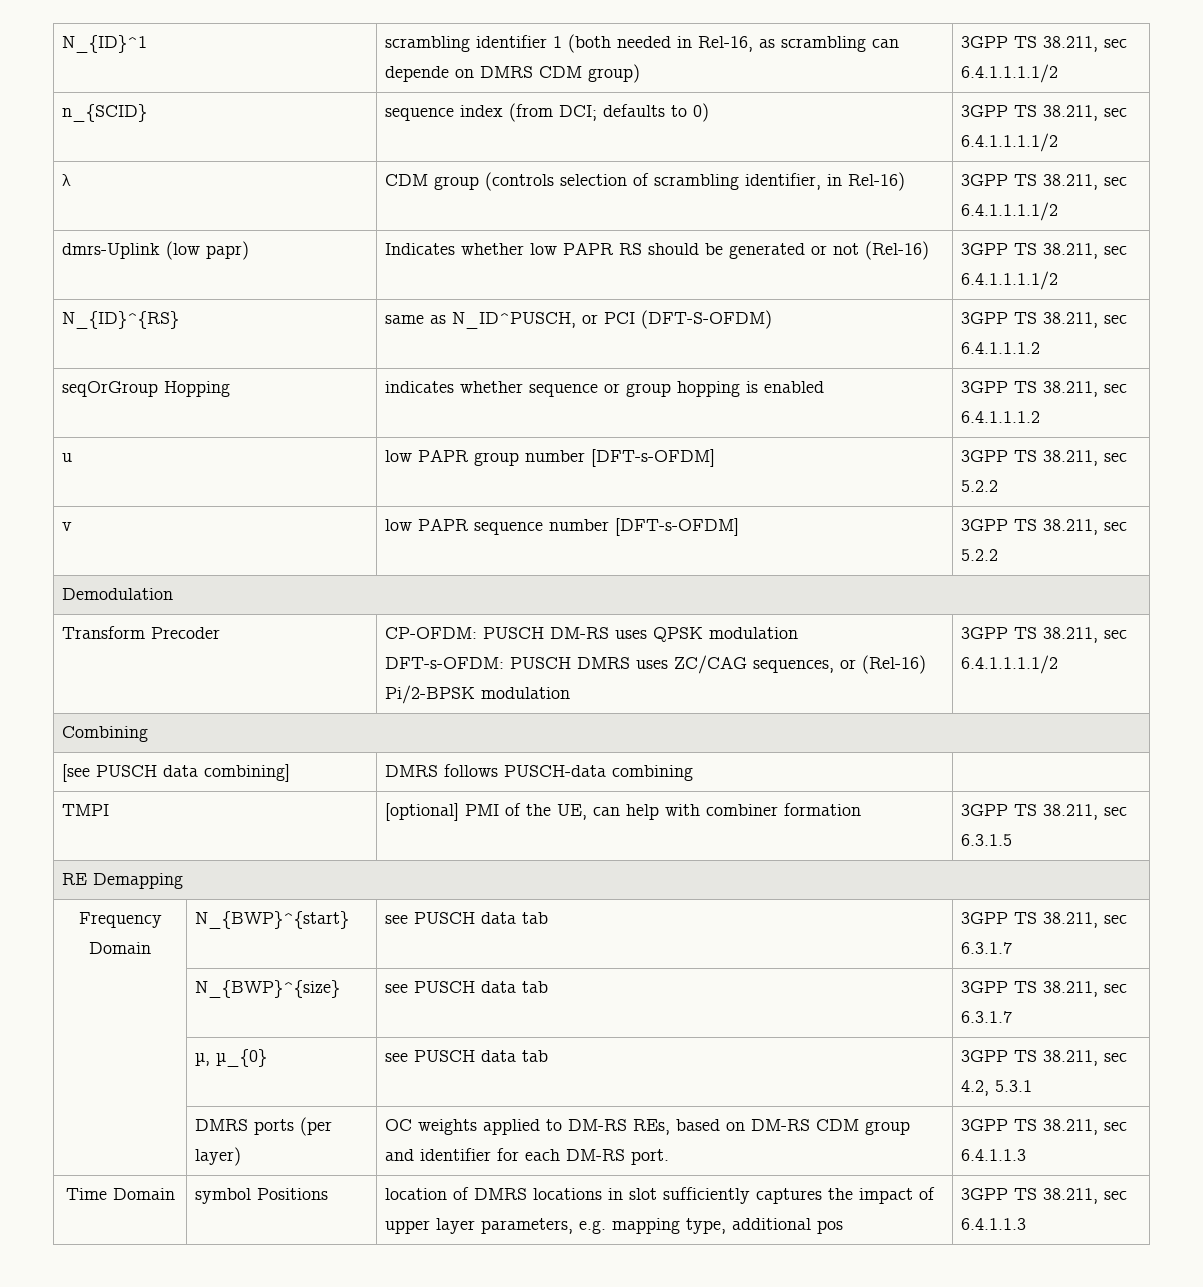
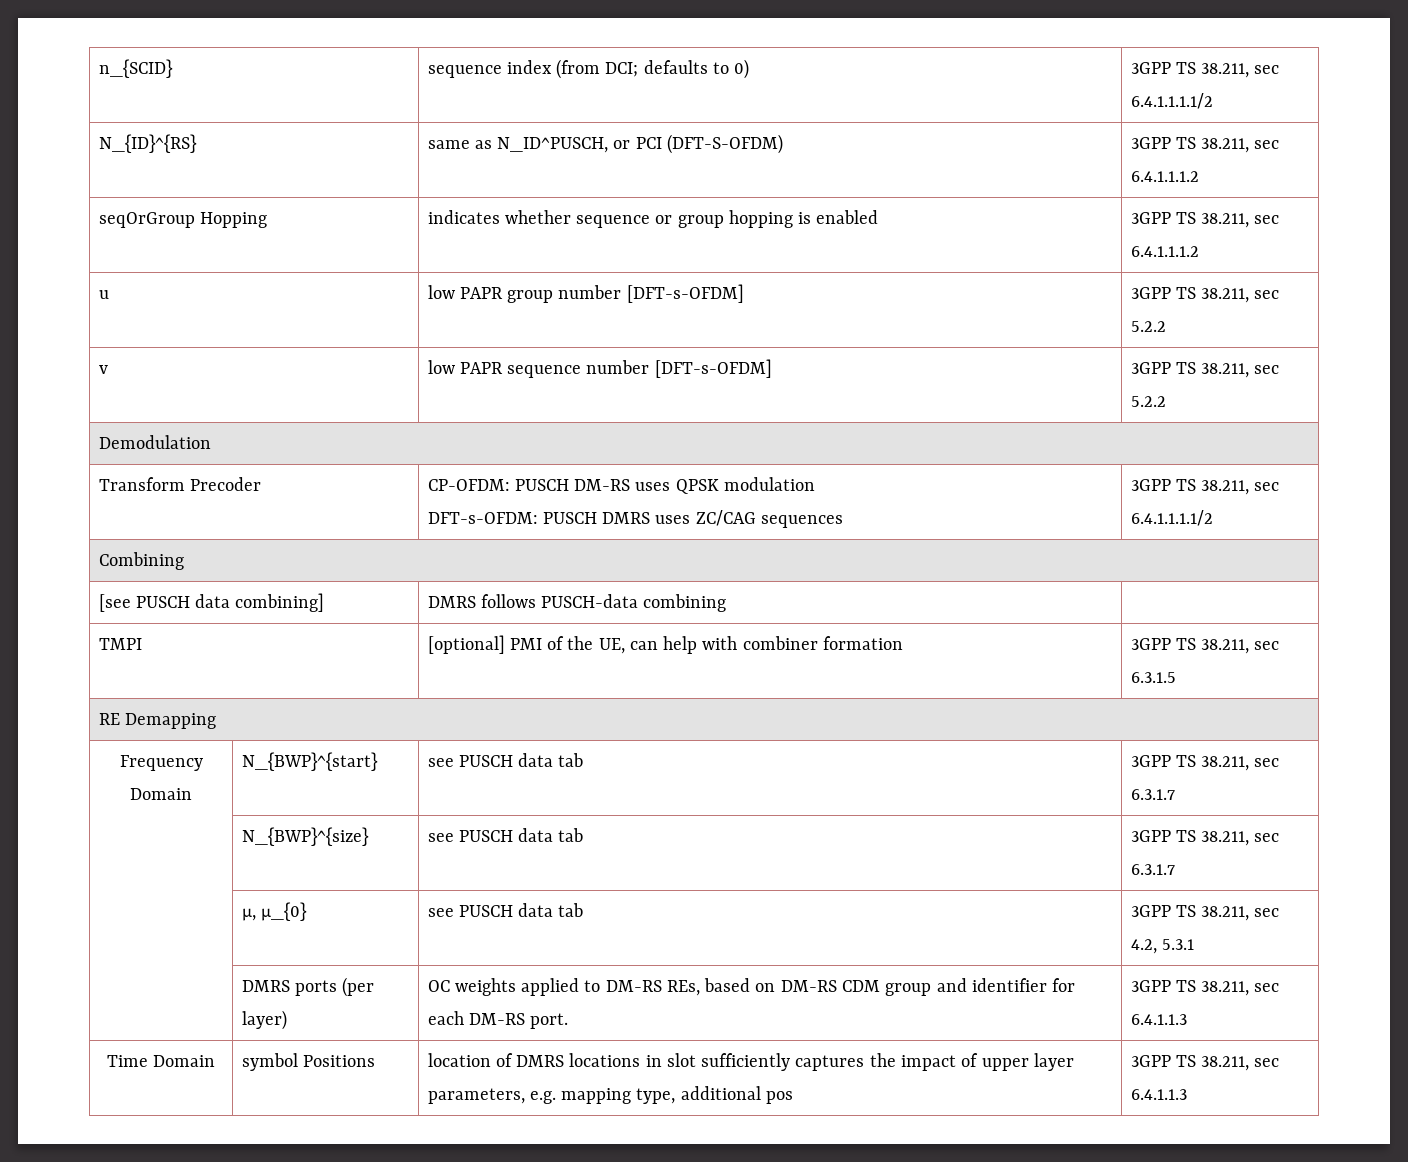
- N_{ID}^1 | scrambling identifier 1 (both needed in Rel-16, as scrambling can depende on DMRS CDM group) | 3GPP TS 38.211, sec 6.4.1.1.1.1/2
- λ | CDM group (controls selection of scrambling identifier, in Rel-16) | 3GPP TS 38.211, sec 6.4.1.1.1.1/2
- dmrs-Uplink (low papr) | Indicates whether low PAPR RS should be generated or not (Rel-16) | 3GPP TS 38.211, sec 6.4.1.1.1.1/2
  Transform Precoder | CP-OFDM: PUSCH DM-RS uses QPSK modulation
- DFT-s-OFDM: PUSCH DMRS uses ZC/CAG sequences, or (Rel-16) Pi/2-BPSK modulation | 3GPP TS 38.211, sec 6.4.1.1.1.1/2
+ DFT-s-OFDM: PUSCH DMRS uses ZC/CAG sequences | 3GPP TS 38.211, sec 6.4.1.1.1.1/2

